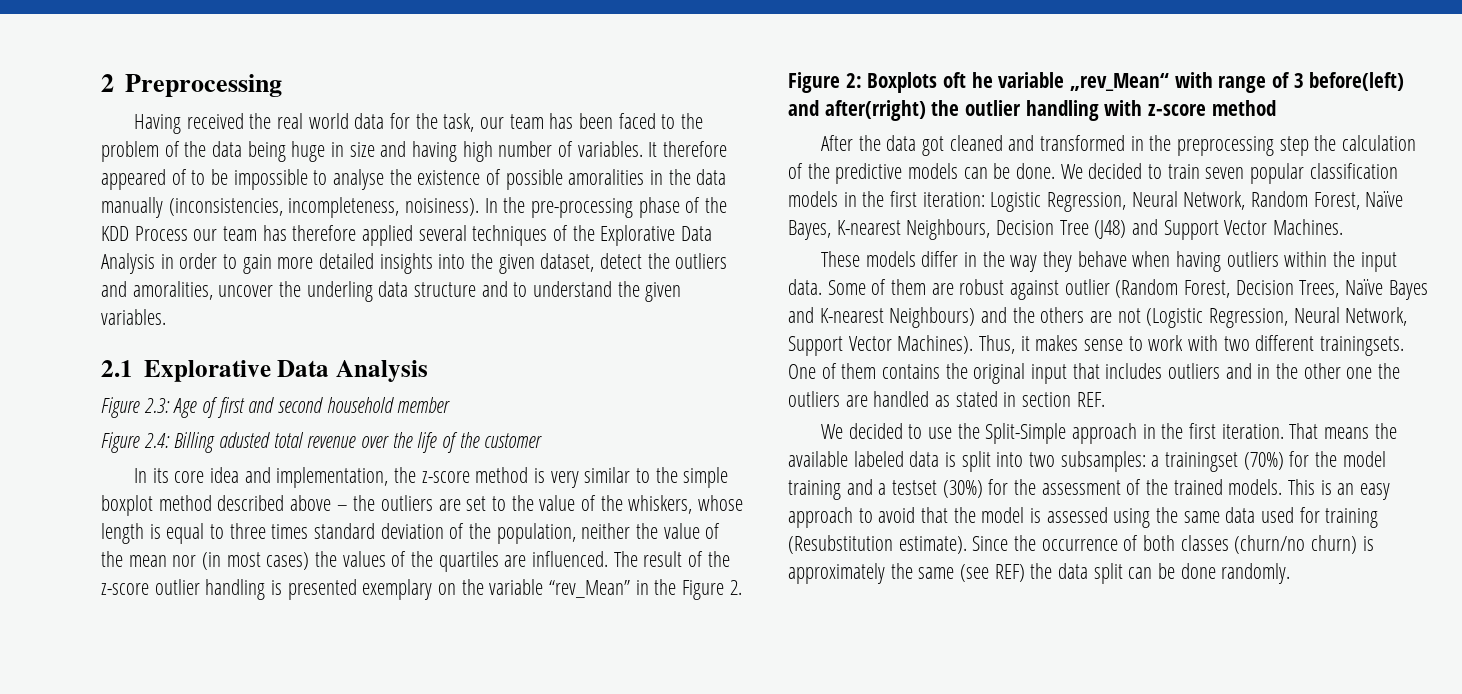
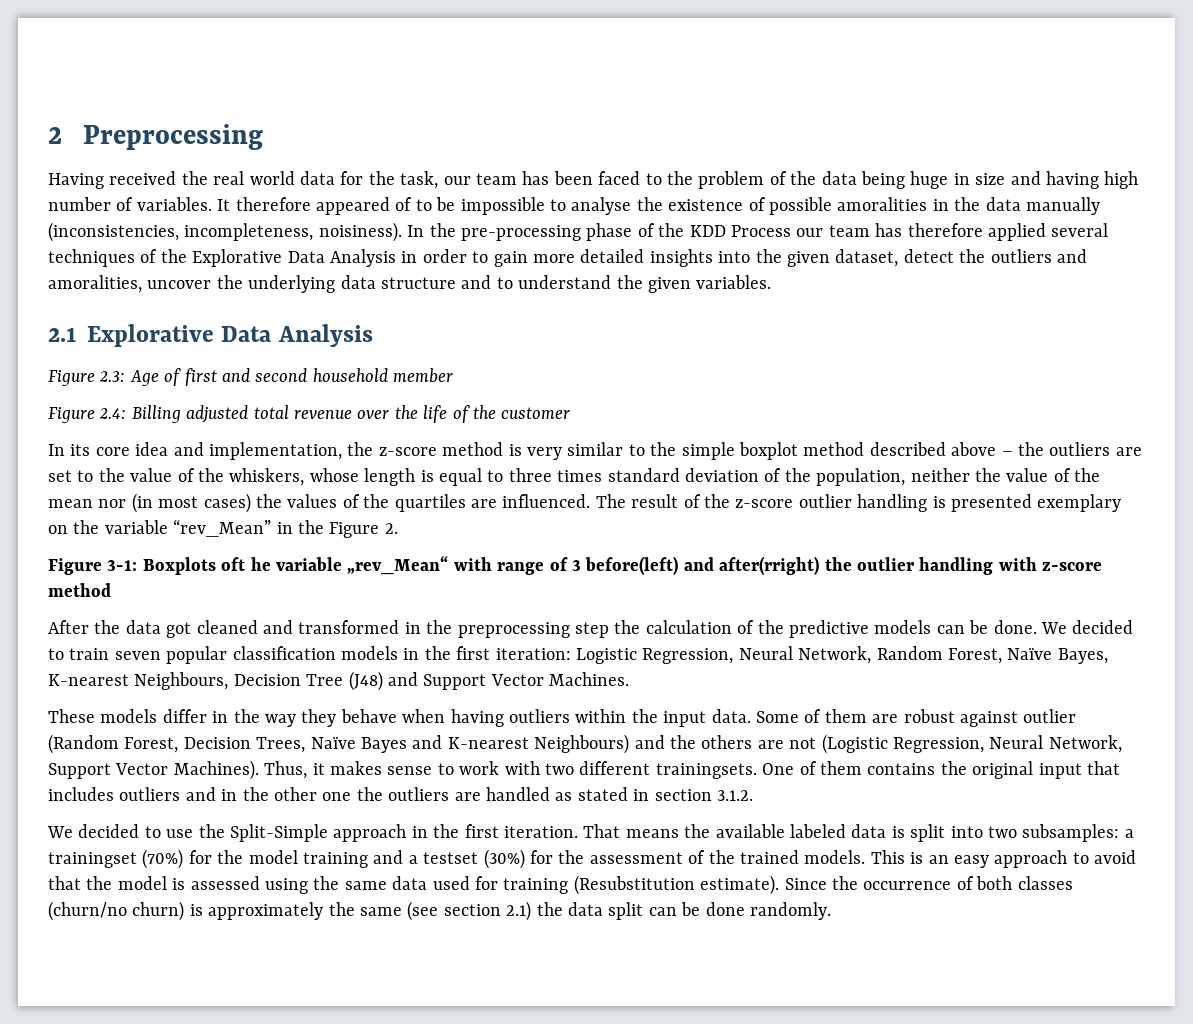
- In the pre-processing phase of the KDD Process our team has therefore applied several techniques of the Explorative Data Analysis in order to gain more detailed insights into the given dataset, detect the outliers and amoralities, uncover the underling data structure and to understand the given variables.
+ In the pre-processing phase of the KDD Process our team has therefore applied several techniques of the Explorative Data Analysis in order to gain more detailed insights into the given dataset, detect the outliers and amoralities, uncover the underlying data structure and to understand the given variables.
- Figure 2.4: Billing adusted total revenue over the life of the customer
+ Figure 2.4: Billing adjusted total revenue over the life of the customer
- Figure 2: Boxplots oft he variable „rev_Mean“ with range of 3 before(left) and after(rright) the outlier handling with z-score method
+ Figure 3-1: Boxplots oft he variable „rev_Mean“ with range of 3 before(left) and after(rright) the outlier handling with z-score method
- One of them contains the original input that includes outliers and in the other one the outliers are handled as stated in section REF.
+ One of them contains the original input that includes outliers and in the other one the outliers are handled as stated in section 3.1.2.
- Since the occurrence of both classes (churn/no churn) is approximately the same (see REF) the data split can be done randomly.
+ Since the occurrence of both classes (churn/no churn) is approximately the same (see section 2.1) the data split can be done randomly.

